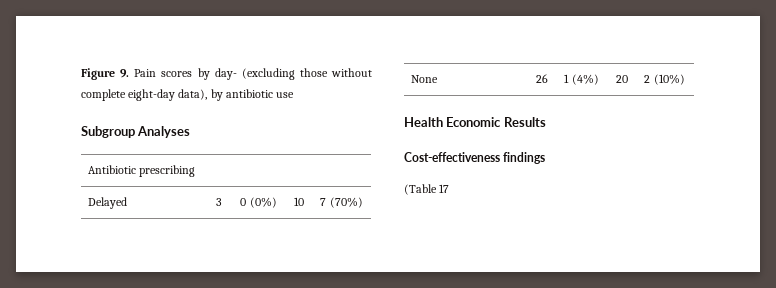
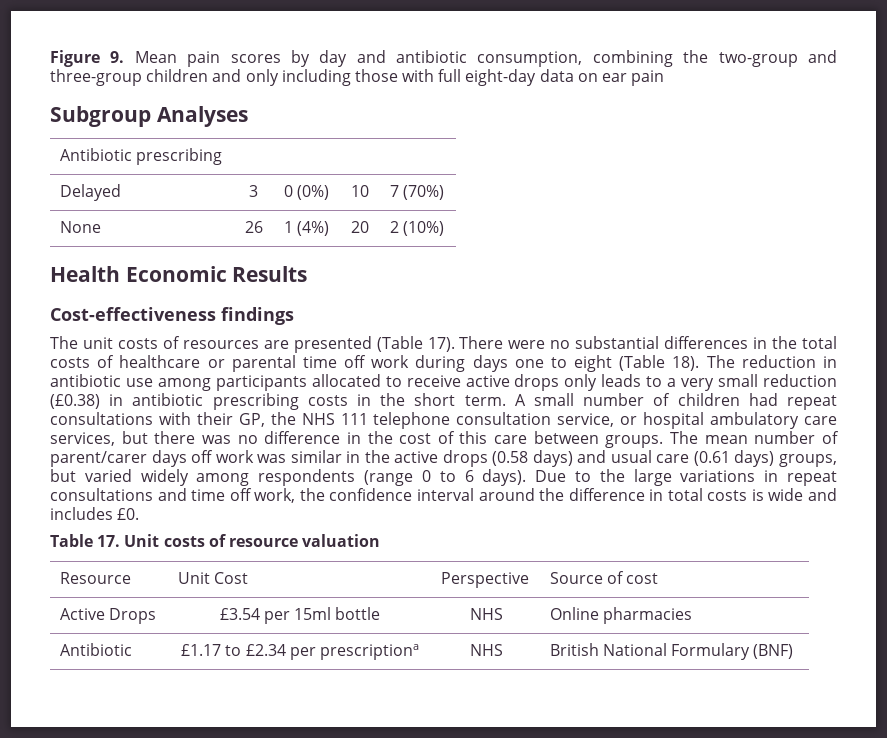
- Figure 9. Pain scores by day- (excluding those without complete eight-day data), by antibiotic use
+ Figure 9. Mean pain scores by day and antibiotic consumption, combining the two-group and three-group children and only including those with full eight-day data on ear pain
- (Table 17
+ The unit costs of resources are presented (Table 17). There were no substantial differences in the total costs of healthcare or parental time off work during days one to eight (Table 18). The reduction in antibiotic use among participants allocated to receive active drops only leads to a very small reduction (£0.38) in antibiotic prescribing costs in the short term. A small number of children had repeat consultations with their GP, the NHS 111 telephone consultation service, or hospital ambulatory care services, but there was no difference in the cost of this care between groups. The mean number of parent/carer days off work was similar in the active drops (0.58 days) and usual care (0.61 days) groups, but varied widely among respondents (range 0 to 6 days). Due to the large variations in repeat consultations and time off work, the confidence interval around the difference in total costs is wide and includes £0.
+ Table 17. Unit costs of resource valuation
+ Resource | Unit Cost | Perspective | Source of cost
+ Active Drops | £3.54 per 15ml bottle | NHS | Online pharmacies
+ Antibiotic | £1.17 to £2.34 per prescriptiona | NHS | British National Formulary (BNF)

